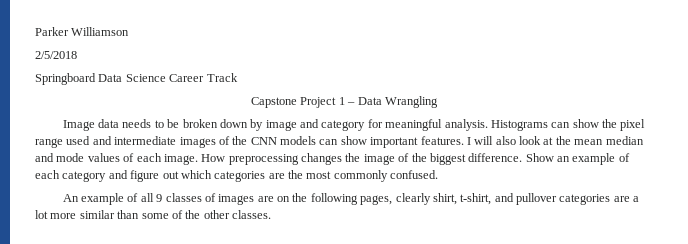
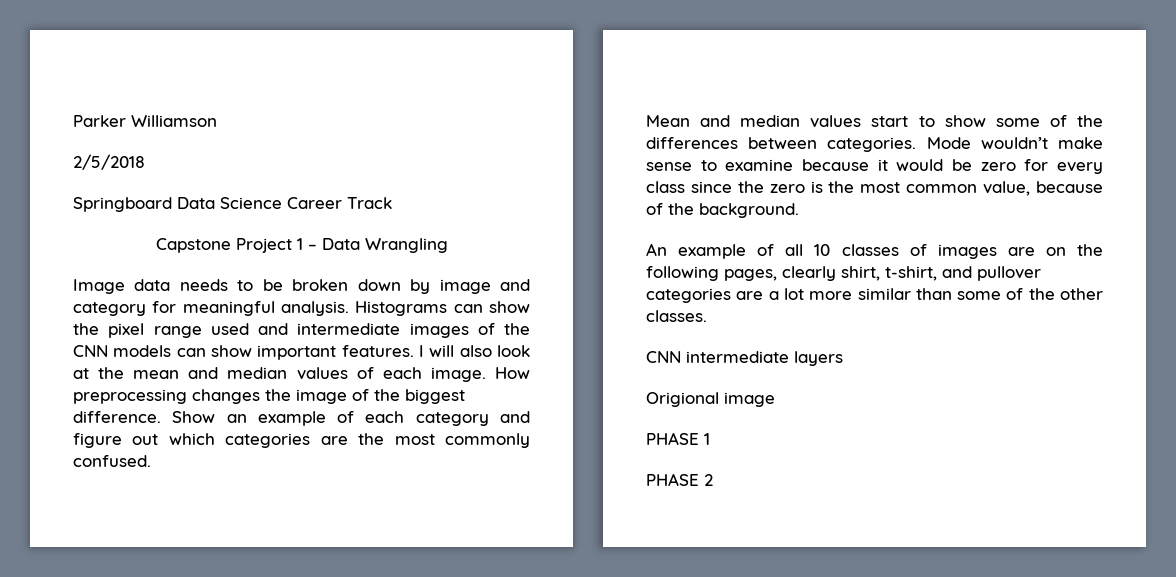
- I will also look at the mean median and mode values of each image.
+ I will also look at the mean and median values of each image.
+ Mean and median values start to show some of the differences between categories. Mode wouldn’t make sense to examine because it would be zero for every class since the zero is the most common value, because of the background.
- An example of all 9 classes of images are on the following pages, clearly shirt, t-shirt, and pullover categories are a lot more similar than some of the other classes.
+ An example of all 10 classes of images are on the following pages, clearly shirt, t-shirt, and pullover categories are a lot more similar than some of the other classes.
+ CNN intermediate layers
+ Origional image
+ PHASE 1
+ PHASE 2

